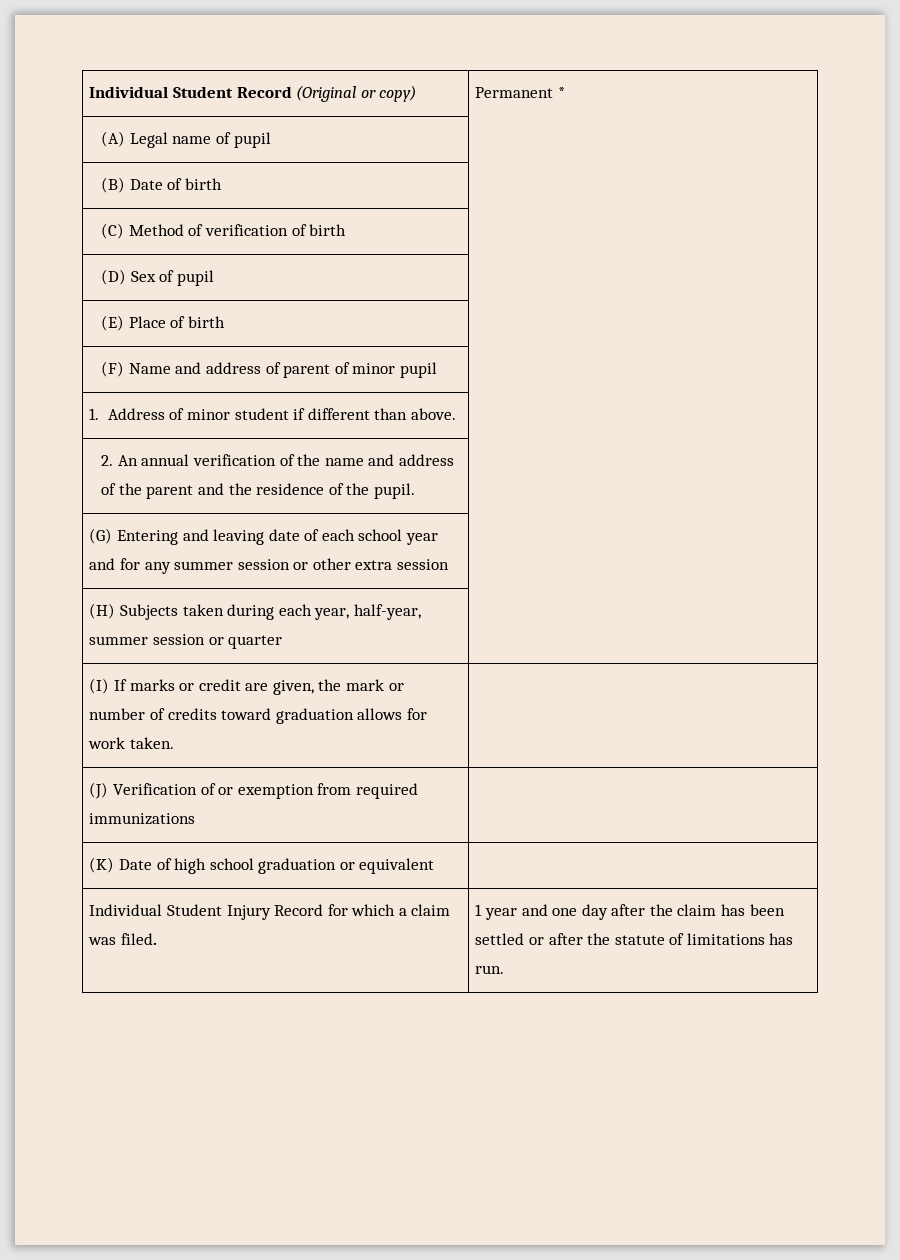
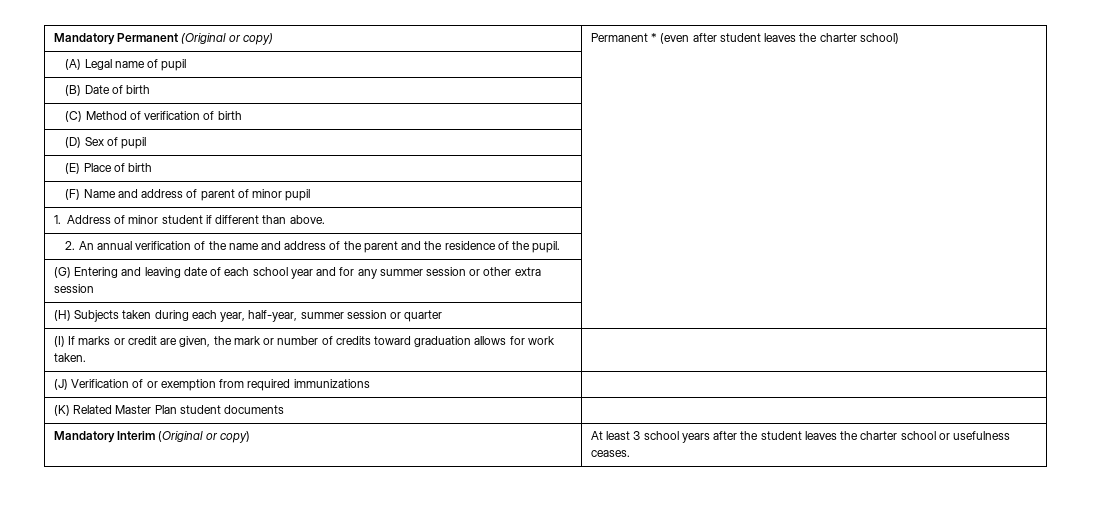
- Individual Student Record (Original or copy) | Permanent *
+ Mandatory Permanent (Original or copy) | Permanent * (even after student leaves the charter school)
- (K) Date of high school graduation or equivalent |
- Individual Student Injury Record for which a claim was filed. | 1 year and one day after the claim has been settled or after the statute of limitations has run.
+ (K) Related Master Plan student documents |
+ Mandatory Interim (Original or copy) | At least 3 school years after the student leaves the charter school or usefulness ceases.

